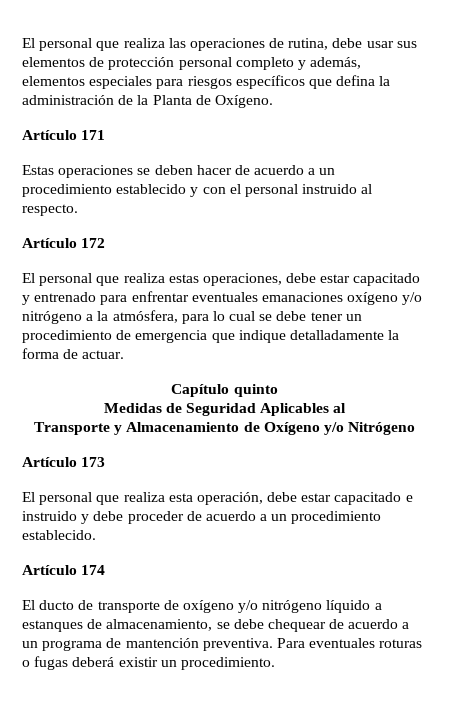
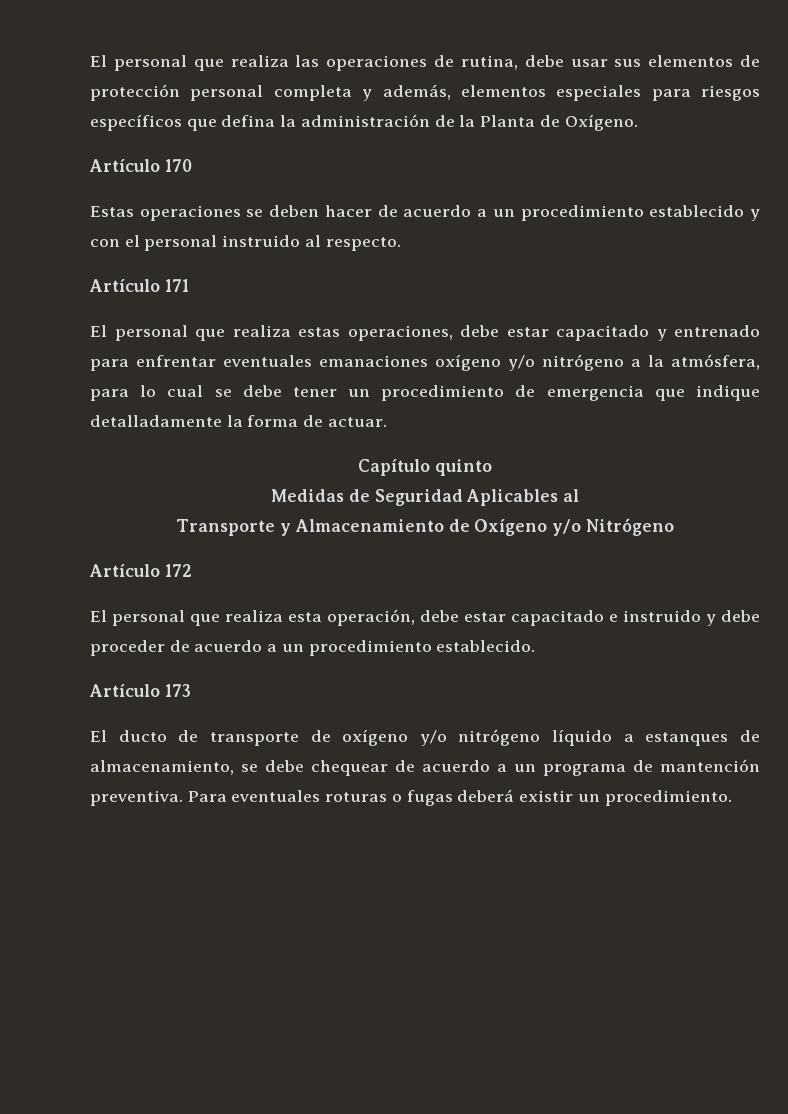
- El personal que realiza las operaciones de rutina, debe usar sus elementos de protección personal completo y además, elementos especiales para riesgos específicos que defina la administración de la Planta de Oxígeno.
+ El personal que realiza las operaciones de rutina, debe usar sus elementos de protección personal completa y además, elementos especiales para riesgos específicos que defina la administración de la Planta de Oxígeno.
- Artículo 171
+ Artículo 170
- Artículo 172
+ Artículo 171
- Artículo 173
+ Artículo 172
- Artículo 174
+ Artículo 173

